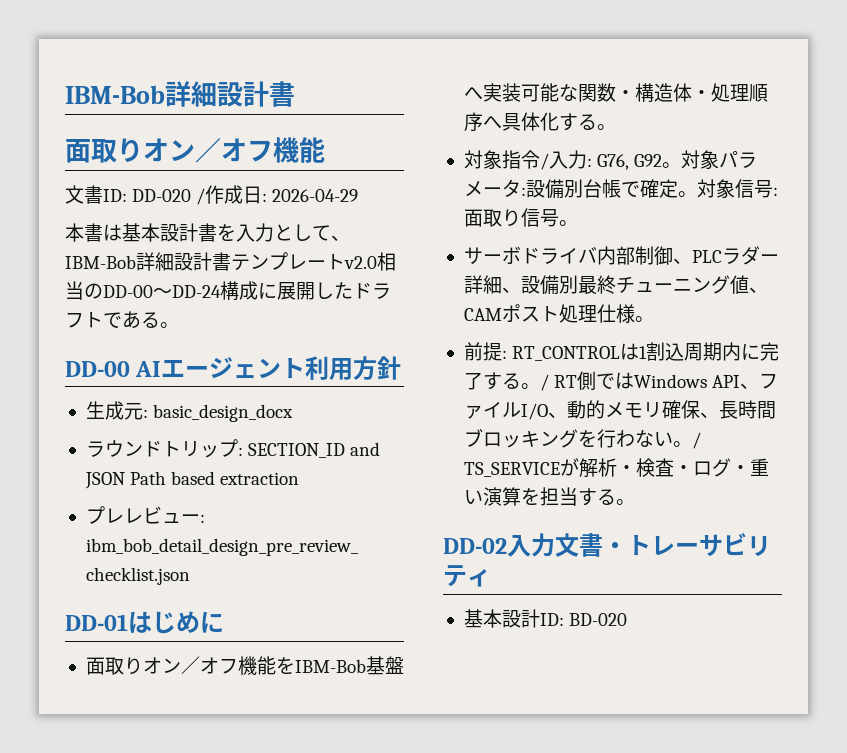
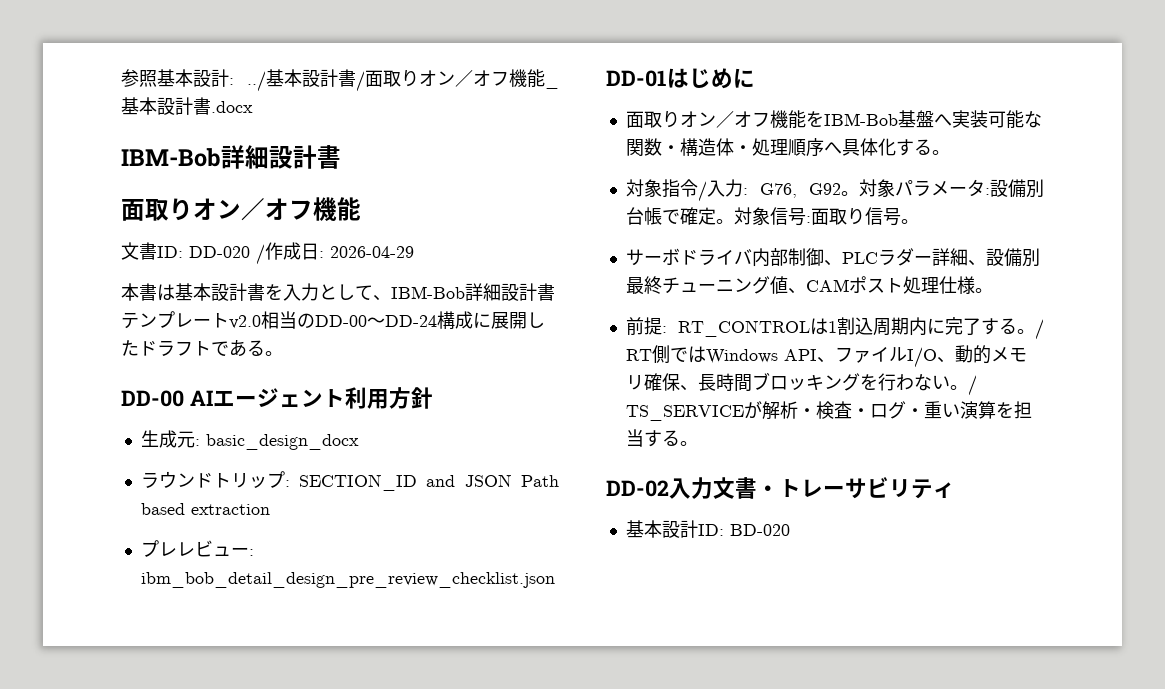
+ 参照基本設計: ../基本設計書/面取りオン／オフ機能_基本設計書.docx

